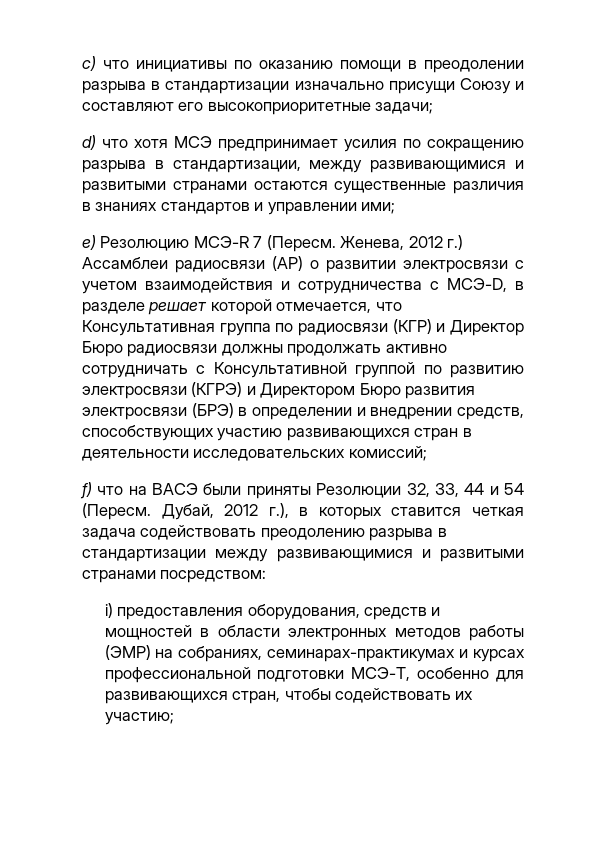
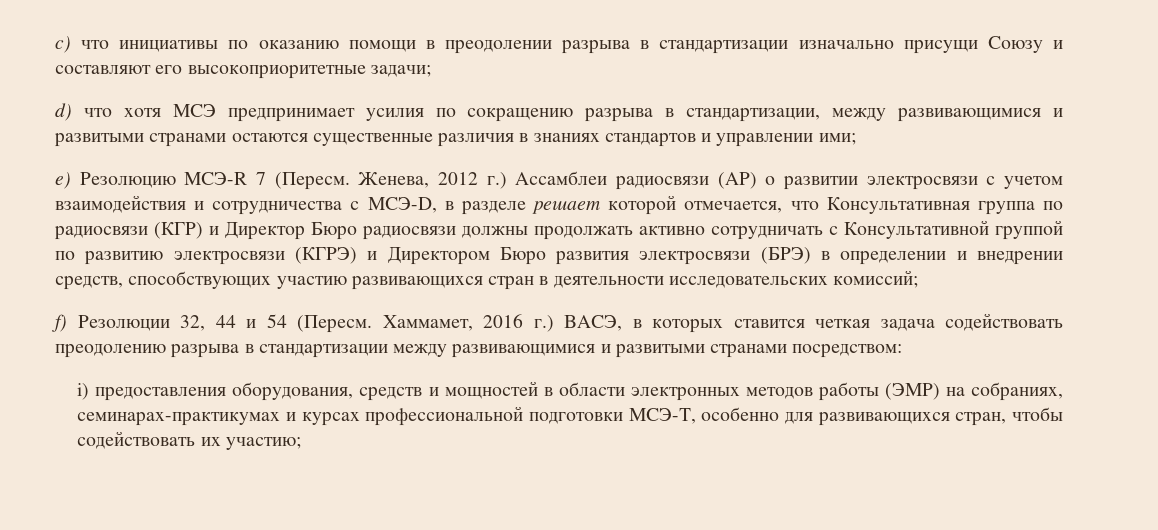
- f) что на ВАСЭ были приняты Резолюции 32, 33, 44 и 54 (Пересм.
+ f) Резолюции 32, 44 и 54 (Пересм.
- Дубай, 2012 г.), в которых ставится четкая задача содействовать преодолению разрыва в стандартизации между развивающимися и развитыми странами посредством:
+ Хаммамет, 2016 г.) ВАСЭ, в которых ставится четкая задача содействовать преодолению разрыва в стандартизации между развивающимися и развитыми странами посредством:

